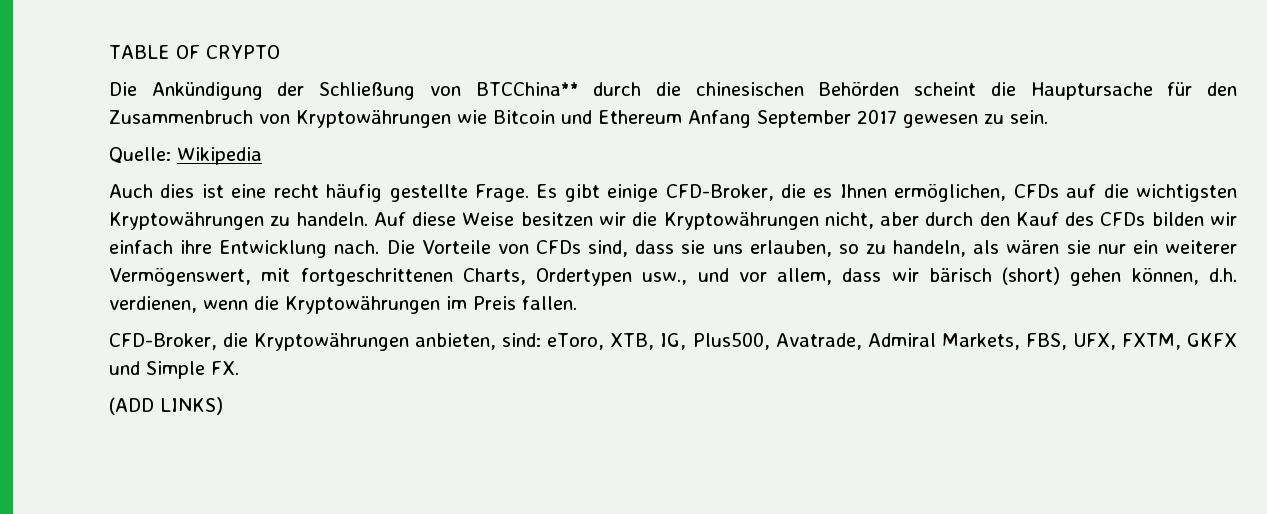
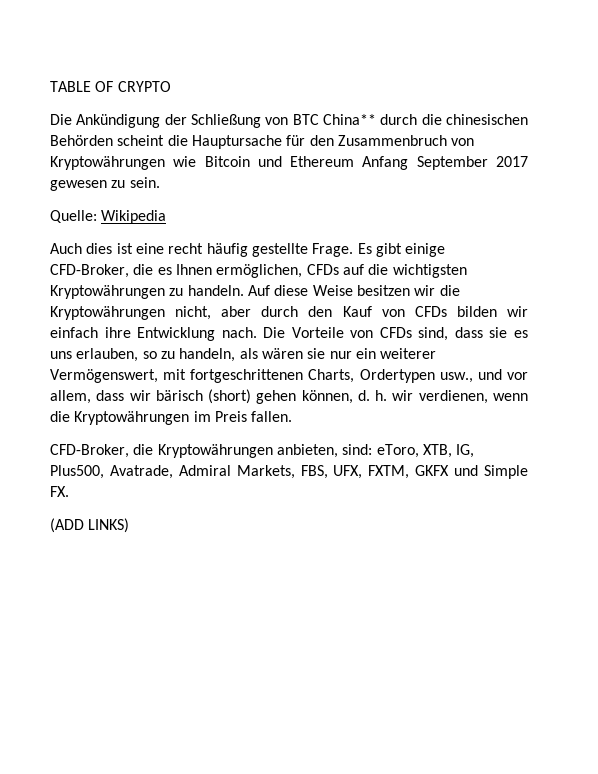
- Die Ankündigung der Schließung von BTCChina** durch die chinesischen Behörden scheint die Hauptursache für den Zusammenbruch von Kryptowährungen wie Bitcoin und Ethereum Anfang September 2017 gewesen zu sein.
+ Die Ankündigung der Schließung von BTC China** durch die chinesischen Behörden scheint die Hauptursache für den Zusammenbruch von Kryptowährungen wie Bitcoin und Ethereum Anfang September 2017 gewesen zu sein.
- Auf diese Weise besitzen wir die Kryptowährungen nicht, aber durch den Kauf des CFDs bilden wir einfach ihre Entwicklung nach.
+ Auf diese Weise besitzen wir die Kryptowährungen nicht, aber durch den Kauf von CFDs bilden wir einfach ihre Entwicklung nach.
- Die Vorteile von CFDs sind, dass sie uns erlauben, so zu handeln, als wären sie nur ein weiterer Vermögenswert, mit fortgeschrittenen Charts, Ordertypen usw., und vor allem, dass wir bärisch (short) gehen können, d.h. verdienen, wenn die Kryptowährungen im Preis fallen.
+ Die Vorteile von CFDs sind, dass sie es uns erlauben, so zu handeln, als wären sie nur ein weiterer Vermögenswert, mit fortgeschrittenen Charts, Ordertypen usw., und vor allem, dass wir bärisch (short) gehen können, d. h. wir verdienen, wenn die Kryptowährungen im Preis fallen.

